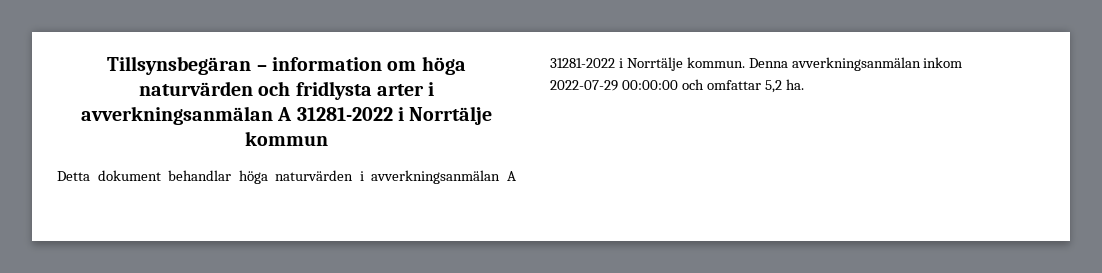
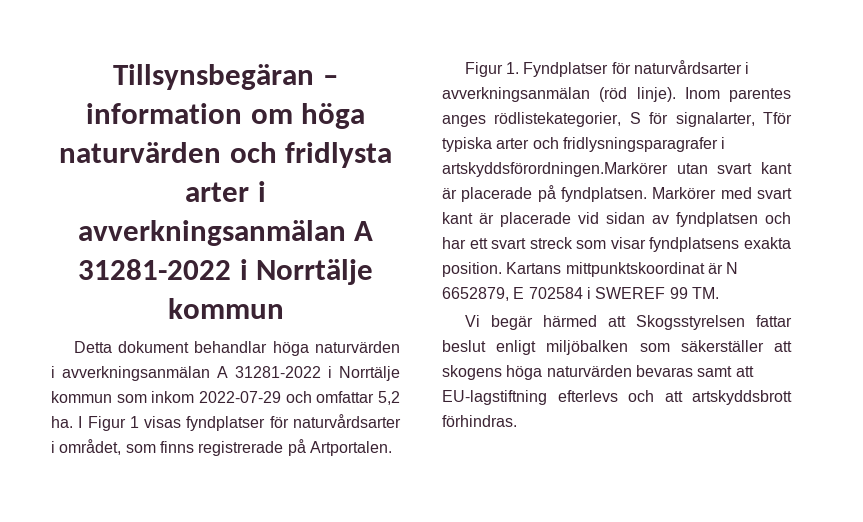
- Detta dokument behandlar höga naturvärden i avverkningsanmälan A 31281-2022 i Norrtälje kommun. Denna avverkningsanmälan inkom 2022-07-29 00:00:00 och omfattar 5,2 ha.
+ Detta dokument behandlar höga naturvärden i avverkningsanmälan A 31281-2022 i Norrtälje kommun som inkom 2022-07-29 och omfattar 5,2 ha.
+ I Figur 1 visas fyndplatser för naturvårdsarter i området, som finns registrerade på Artportalen.
+ Figur 1. Fyndplatser för naturvårdsarter i avverkningsanmälan (röd linje). Inom parentes anges rödlistekategorier, S för signalarter, Tför typiska arter och fridlysningsparagrafer i artskyddsförordningen.Markörer utan svart kant är placerade på fyndplatsen. Markörer med svart kant är placerade vid sidan av fyndplatsen och har ett svart streck som visar fyndplatsens exakta position. Kartans mittpunktskoordinat är N 6652879, E 702584 i SWEREF 99 TM.
+ Vi begär härmed att Skogsstyrelsen fattar beslut enligt miljöbalken som säkerställer att skogens höga naturvärden bevaras samt att EU-lagstiftning efterlevs och att artskyddsbrott förhindras.

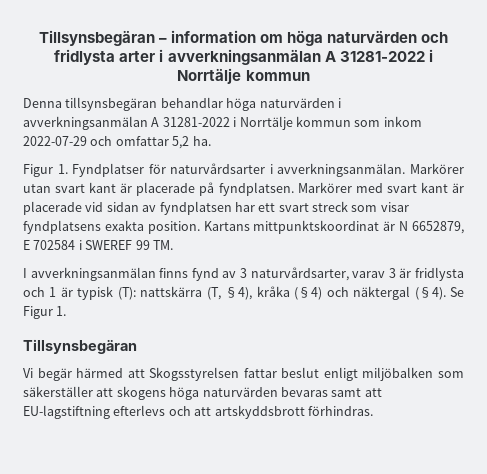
- Detta dokument behandlar höga naturvärden i avverkningsanmälan A 31281-2022 i Norrtälje kommun som inkom 2022-07-29 och omfattar 5,2 ha. I Figur 1 visas fyndplatser för naturvårdsarter i området, som finns registrerade på Artportalen.
+ Denna tillsynsbegäran behandlar höga naturvärden i avverkningsanmälan A 31281-2022 i Norrtälje kommun som inkom 2022-07-29 och omfattar 5,2 ha.
- Figur 1. Fyndplatser för naturvårdsarter i avverkningsanmälan (röd linje). Inom parentes anges rödlistekategorier, S för signalarter, Tför typiska arter och fridlysningsparagrafer i artskyddsförordningen.Markörer utan svart kant är placerade på fyndplatsen.
+ Figur 1. Fyndplatser för naturvårdsarter i avverkningsanmälan. Markörer utan svart kant är placerade på fyndplatsen.
- Markörer med svart kant är placerade vid sidan av fyndplatsen och har ett svart streck som visar fyndplatsens exakta position.
+ Markörer med svart kant är placerade vid sidan av fyndplatsen har ett svart streck som visar fyndplatsens exakta position.
+ I avverkningsanmälan finns fynd av 3 naturvårdsarter, varav 3 är fridlysta och 1 är typisk (T): nattskärra (T, §4), kråka (§4) och näktergal (§4). Se Figur 1.
+ Tillsynsbegäran

